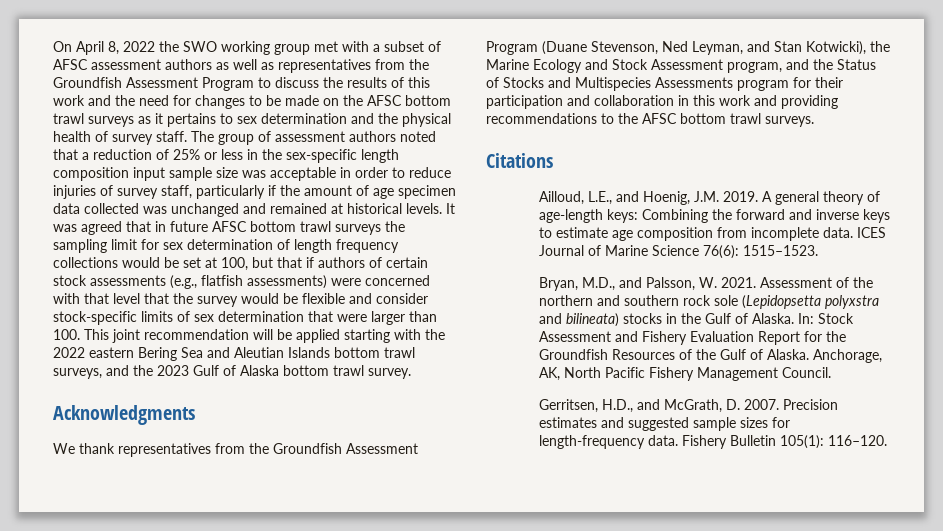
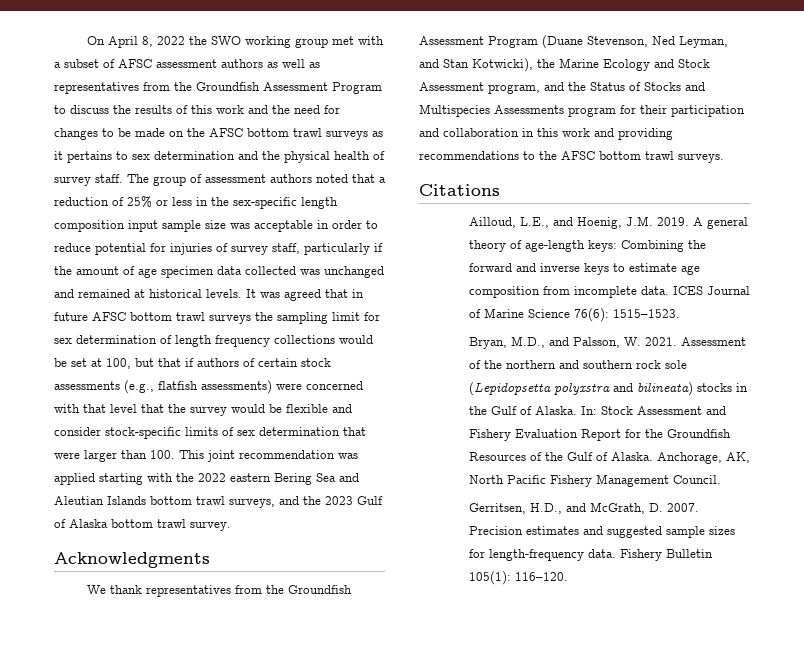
- The group of assessment authors noted that a reduction of 25% or less in the sex-specific length composition input sample size was acceptable in order to reduce injuries of survey staff, particularly if the amount of age specimen data collected was unchanged and remained at historical levels.
+ The group of assessment authors noted that a reduction of 25% or less in the sex-specific length composition input sample size was acceptable in order to reduce potential for injuries of survey staff, particularly if the amount of age specimen data collected was unchanged and remained at historical levels.
- It was agreed that in future AFSC bottom trawl surveys the sampling limit for sex determination of length frequency collections would be set at 100, but that if authors of certain stock assessments (e.g., flatfish assessments) were concerned with that level that the survey would be flexible and consider stock-specific limits of sex determination that were larger than 100. This joint recommendation will be applied starting with the 2022 eastern Bering Sea and Aleutian Islands bottom trawl surveys, and the 2023 Gulf of Alaska bottom trawl survey.
+ It was agreed that in future AFSC bottom trawl surveys the sampling limit for sex determination of length frequency collections would be set at 100, but that if authors of certain stock assessments (e.g., flatfish assessments) were concerned with that level that the survey would be flexible and consider stock-specific limits of sex determination that were larger than 100. This joint recommendation was applied starting with the 2022 eastern Bering Sea and Aleutian Islands bottom trawl surveys, and the 2023 Gulf of Alaska bottom trawl survey.

